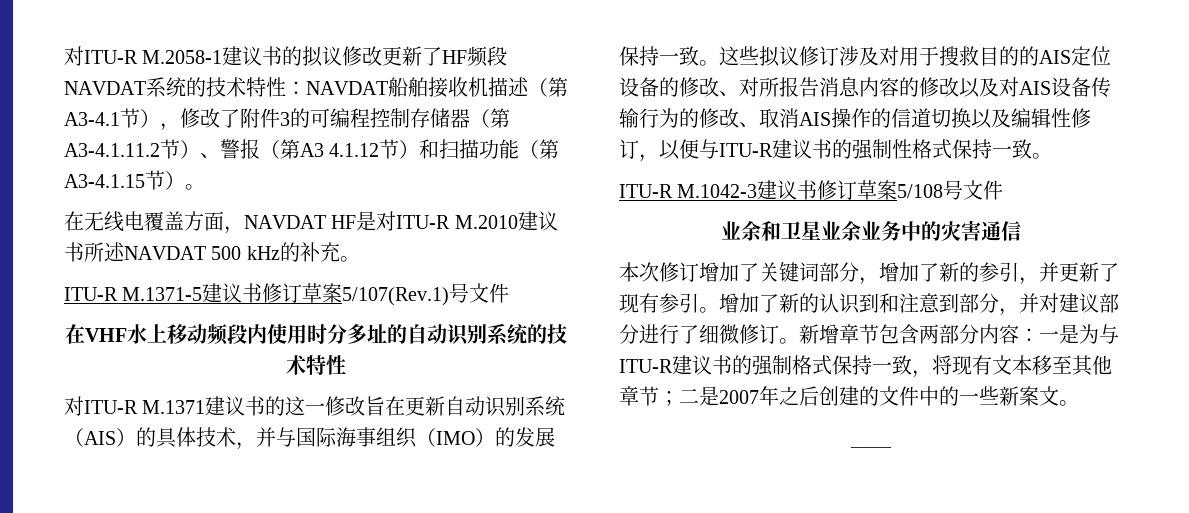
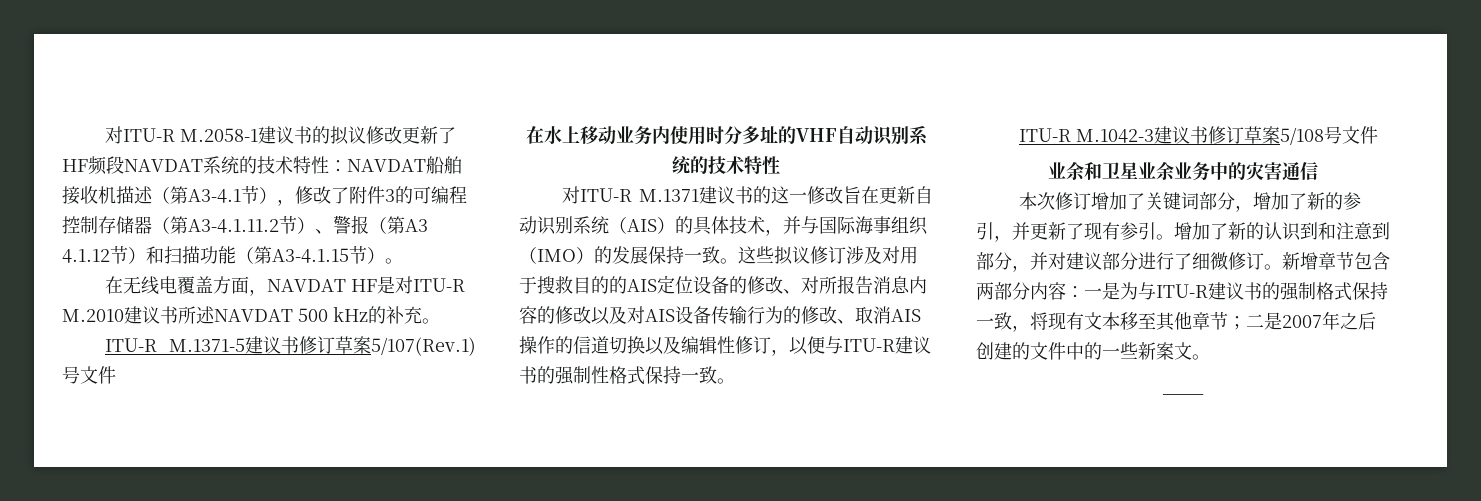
- 在VHF水上移动频段内使用时分多址的自动识别系统的技术特性
+ 在水上移动业务内使用时分多址的VHF自动识别系统的技术特性

